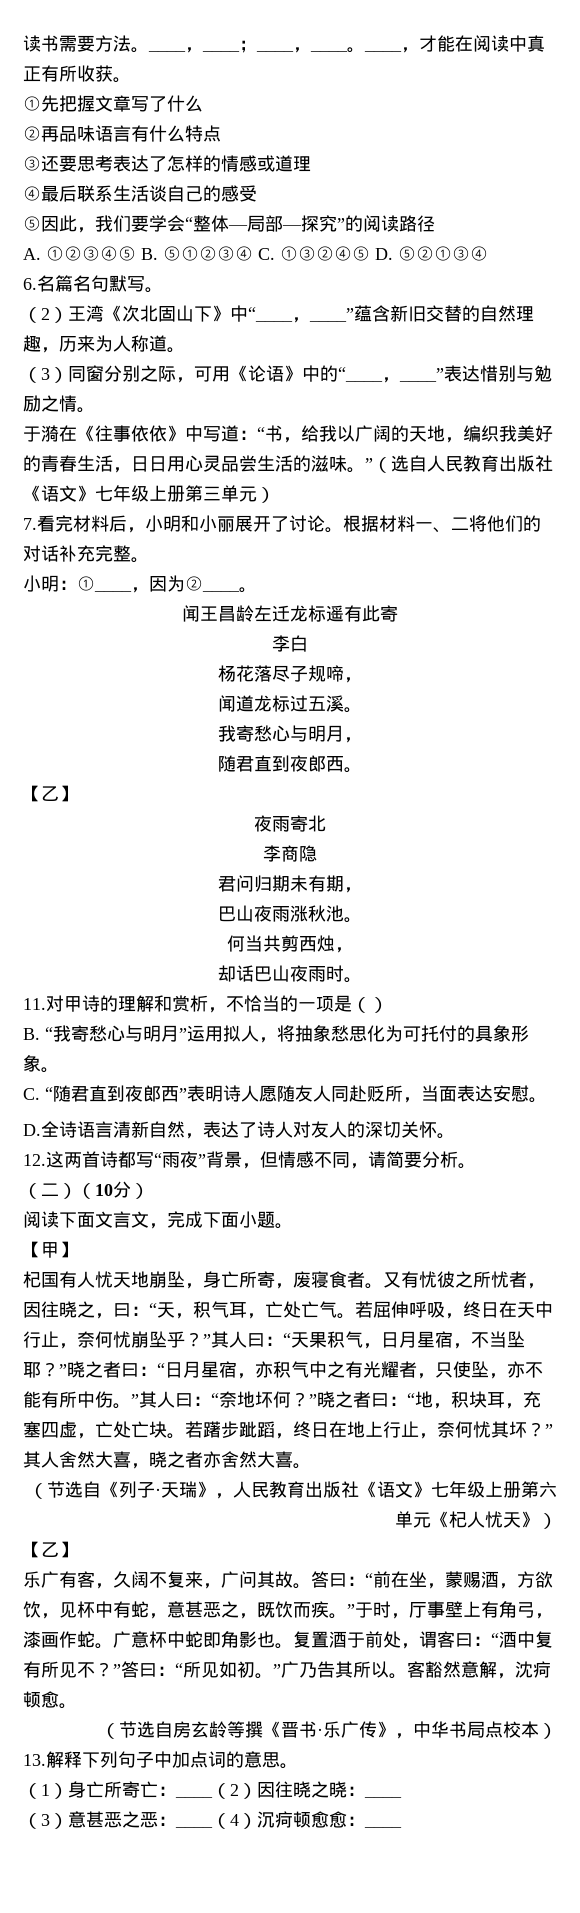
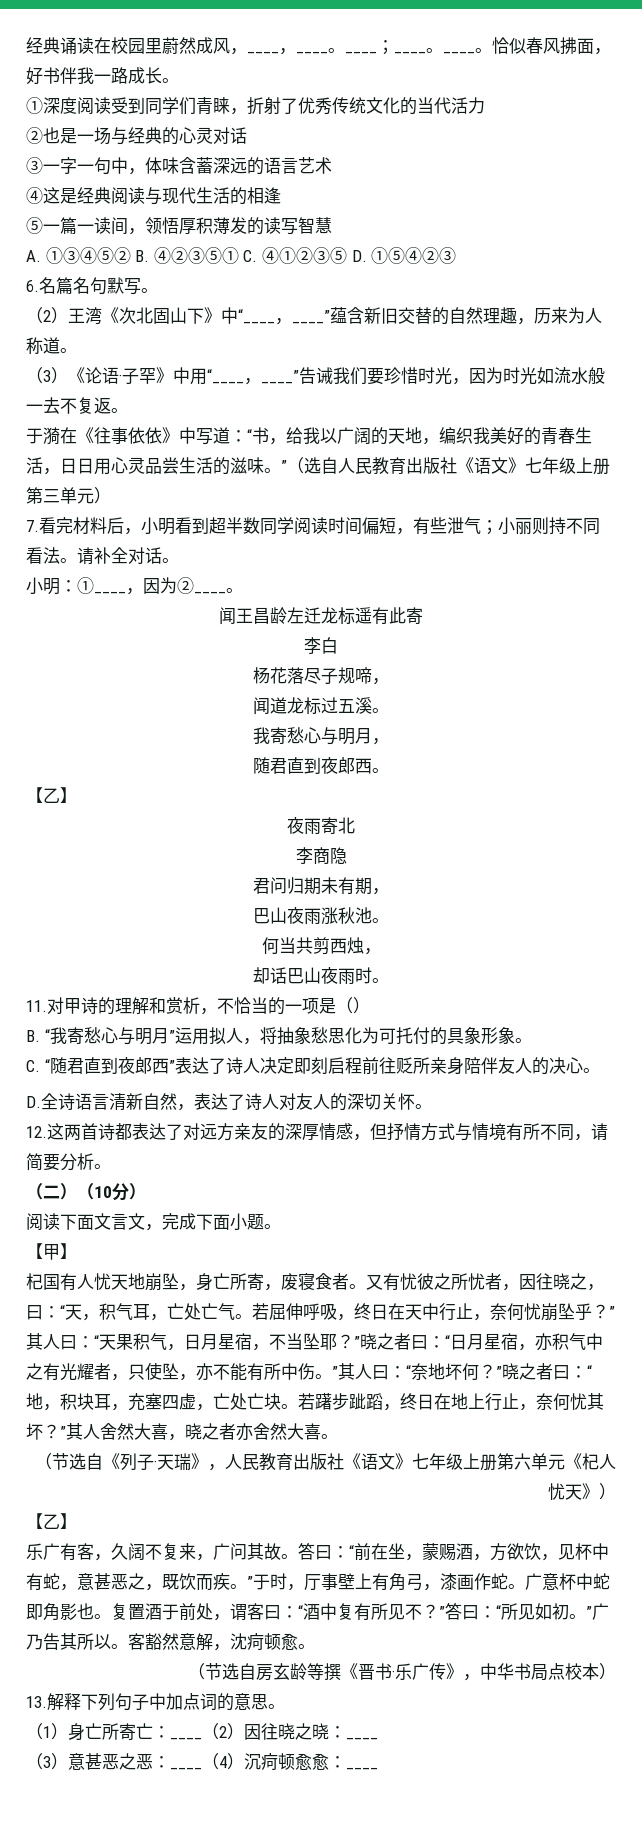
- 读书需要方法。____，____；____，____。____，才能在阅读中真正有所收获。
- ①先把握文章写了什么
- ②再品味语言有什么特点
- ③还要思考表达了怎样的情感或道理
- ④最后联系生活谈自己的感受
- ⑤因此，我们要学会“整体—局部—探究”的阅读路径
- A. ①②③④⑤ B. ⑤①②③④ C. ①③②④⑤ D. ⑤②①③④
+ 经典诵读在校园里蔚然成风，____，____。____；____。____。恰似春风拂面，好书伴我一路成长。
+ ①深度阅读受到同学们青睐，折射了优秀传统文化的当代活力
+ ②也是一场与经典的心灵对话
+ ③一字一句中，体味含蓄深远的语言艺术
+ ④这是经典阅读与现代生活的相逢
+ ⑤一篇一读间，领悟厚积薄发的读写智慧
+ A. ①③④⑤② B. ④②③⑤① C. ④①②③⑤ D. ①⑤④②③
- （3）同窗分别之际，可用《论语》中的“____，____”表达惜别与勉励之情。
+ （3）《论语·子罕》中用“____，____”告诫我们要珍惜时光，因为时光如流水般一去不复返。
- 7.看完材料后，小明和小丽展开了讨论。根据材料一、二将他们的对话补充完整。
+ 7.看完材料后，小明看到超半数同学阅读时间偏短，有些泄气；小丽则持不同看法。请补全对话。
- C. “随君直到夜郎西”表明诗人愿随友人同赴贬所，当面表达安慰。
+ C. “随君直到夜郎西”表达了诗人决定即刻启程前往贬所亲身陪伴友人的决心。
- 12.这两首诗都写“雨夜”背景，但情感不同，请简要分析。
+ 12.这两首诗都表达了对远方亲友的深厚情感，但抒情方式与情境有所不同，请简要分析。

